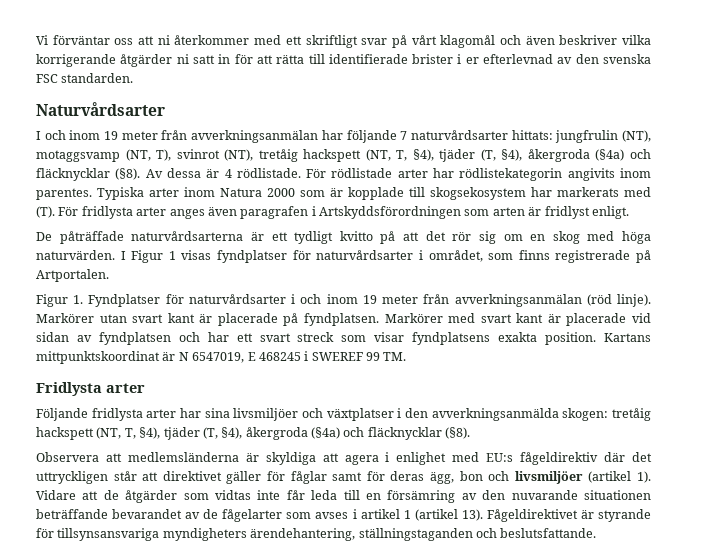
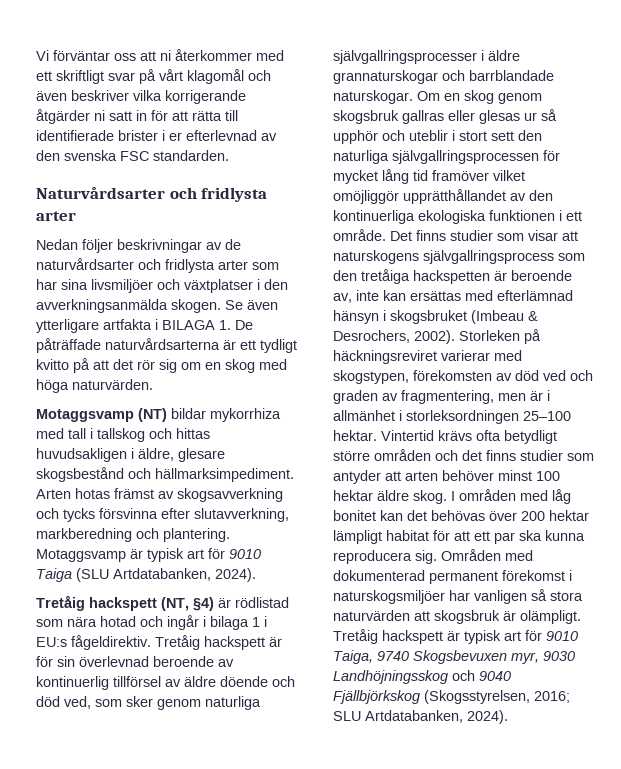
- Naturvårdsarter
- I och inom 19 meter från avverkningsanmälan har följande 7 naturvårdsarter hittats: jungfrulin (NT), motaggsvamp (NT, T), svinrot (NT), tretåig hackspett (NT, T, §4), tjäder (T, §4), åkergroda (§4a) och fläcknycklar (§8). Av dessa är 4 rödlistade. För rödlistade arter har rödlistekategorin angivits inom parentes. Typiska arter inom Natura 2000 som är kopplade till skogsekosystem har markerats med (T). För fridlysta arter anges även paragrafen i Artskyddsförordningen som arten är fridlyst enligt.
- De påträffade naturvårdsarterna är ett tydligt kvitto på att det rör sig om en skog med höga naturvärden. I Figur 1 visas fyndplatser för naturvårdsarter i området, som finns registrerade på Artportalen.
- Figur 1. Fyndplatser för naturvårdsarter i och inom 19 meter från avverkningsanmälan (röd linje). Markörer utan svart kant är placerade på fyndplatsen. Markörer med svart kant är placerade vid sidan av fyndplatsen och har ett svart streck som visar fyndplatsens exakta position. Kartans mittpunktskoordinat är N 6547019, E 468245 i SWEREF 99 TM.
- Fridlysta arter
- Följande fridlysta arter har sina livsmiljöer och växtplatser i den avverkningsanmälda skogen: tretåig hackspett (NT, T, §4), tjäder (T, §4), åkergroda (§4a) och fläcknycklar (§8).
- Observera att medlemsländerna är skyldiga att agera i enlighet med EU:s fågeldirektiv där det uttryckligen står att direktivet gäller för fåglar samt för deras ägg, bon och livsmiljöer (artikel 1). Vidare att de åtgärder som vidtas inte får leda till en försämring av den nuvarande situationen beträffande bevarandet av de fågelarter som avses i artikel 1 (artikel 13). Fågeldirektivet är styrande för tillsynsansvariga myndigheters ärendehantering, ställningstaganden och beslutsfattande.
+ Naturvårdsarter och fridlysta arter
+ Nedan följer beskrivningar av de naturvårdsarter och fridlysta arter som har sina livsmiljöer och växtplatser i den avverkningsanmälda skogen. Se även ytterligare artfakta i BILAGA 1. De påträffade naturvårdsarterna är ett tydligt kvitto på att det rör sig om en skog med höga naturvärden.
+ Motaggsvamp (NT) bildar mykorrhiza med tall i tallskog och hittas huvudsakligen i äldre, glesare skogsbestånd och hällmarksimpediment. Arten hotas främst av skogsavverkning och tycks försvinna efter slutavverkning, markberedning och plantering. Motaggsvamp är typisk art för 9010 Taiga (SLU Artdatabanken, 2024).
+ Tretåig hackspett (NT, §4) är rödlistad som nära hotad och ingår i bilaga 1 i EU:s fågeldirektiv. Tretåig hackspett är för sin överlevnad beroende av kontinuerlig tillförsel av äldre döende och död ved, som sker genom naturliga självgallringsprocesser i äldre grannaturskogar och barrblandade naturskogar. Om en skog genom skogsbruk gallras eller glesas ur så upphör och uteblir i stort sett den naturliga självgallringsprocessen för mycket lång tid framöver vilket omöjliggör upprätthållandet av den kontinuerliga ekologiska funktionen i ett område. Det finns studier som visar att naturskogens självgallringsprocess som den tretåiga hackspetten är beroende av, inte kan ersättas med efterlämnad hänsyn i skogsbruket (Imbeau & Desrochers, 2002). Storleken på häckningsreviret varierar med skogstypen, förekomsten av död ved och graden av fragmentering, men är i allmänhet i storleksordningen 25–100 hektar. Vintertid krävs ofta betydligt större områden och det finns studier som antyder att arten behöver minst 100 hektar äldre skog. I områden med låg bonitet kan det behövas över 200 hektar lämpligt habitat för att ett par ska kunna reproducera sig. Områden med dokumenterad permanent förekomst i naturskogsmiljöer har vanligen så stora naturvärden att skogsbruk är olämpligt. Tretåig hackspett är typisk art för 9010 Taiga, 9740 Skogsbevuxen myr, 9030 Landhöjningsskog och 9040 Fjällbjörkskog (Skogsstyrelsen, 2016; SLU Artdatabanken, 2024).

